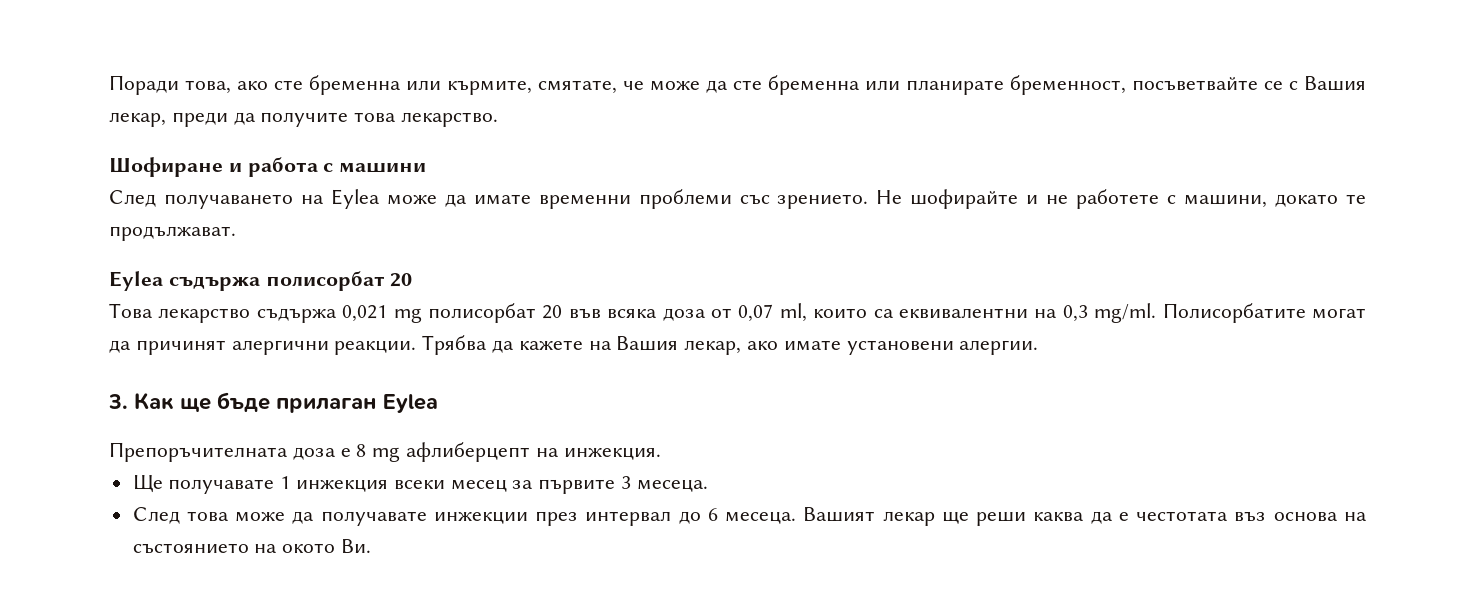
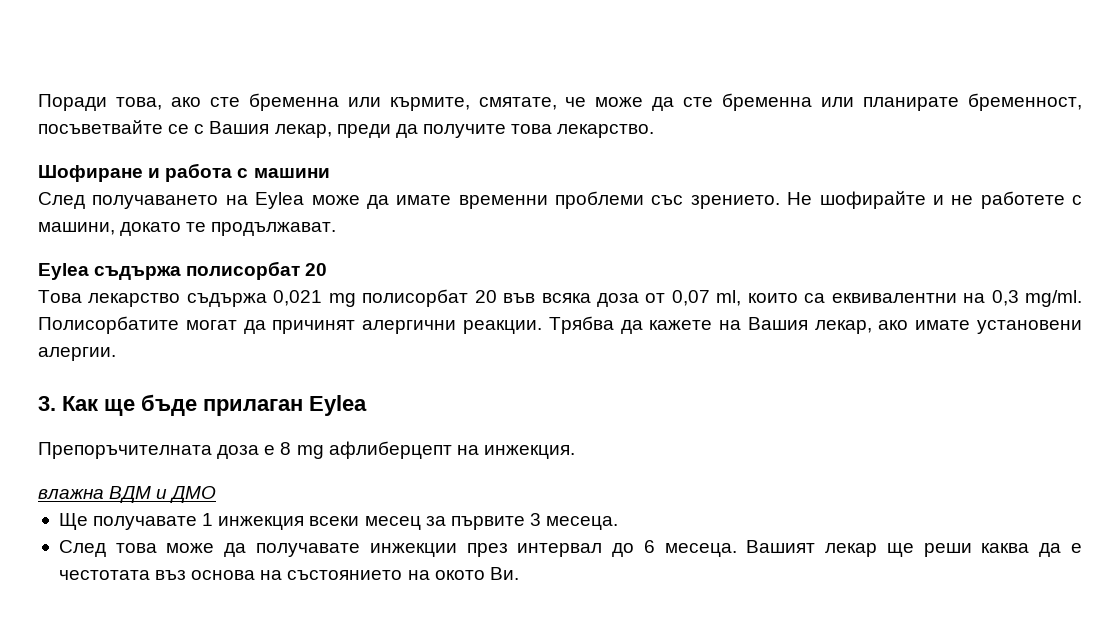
+ влажна ВДМ и ДМО

